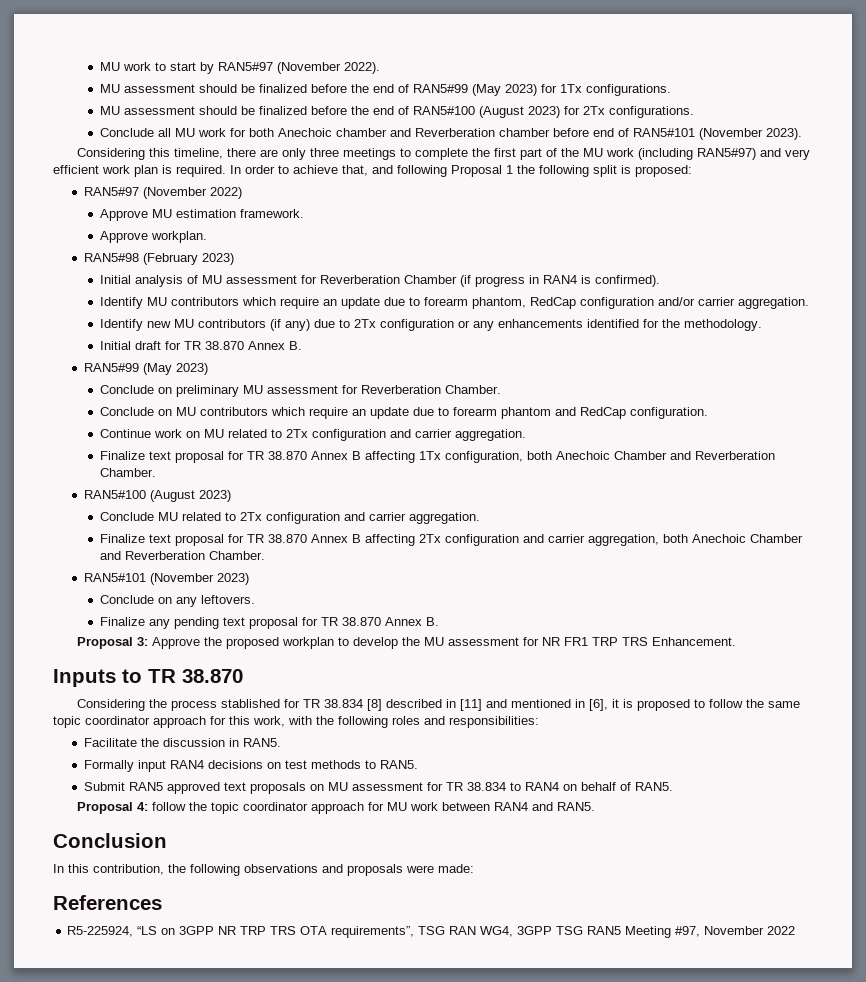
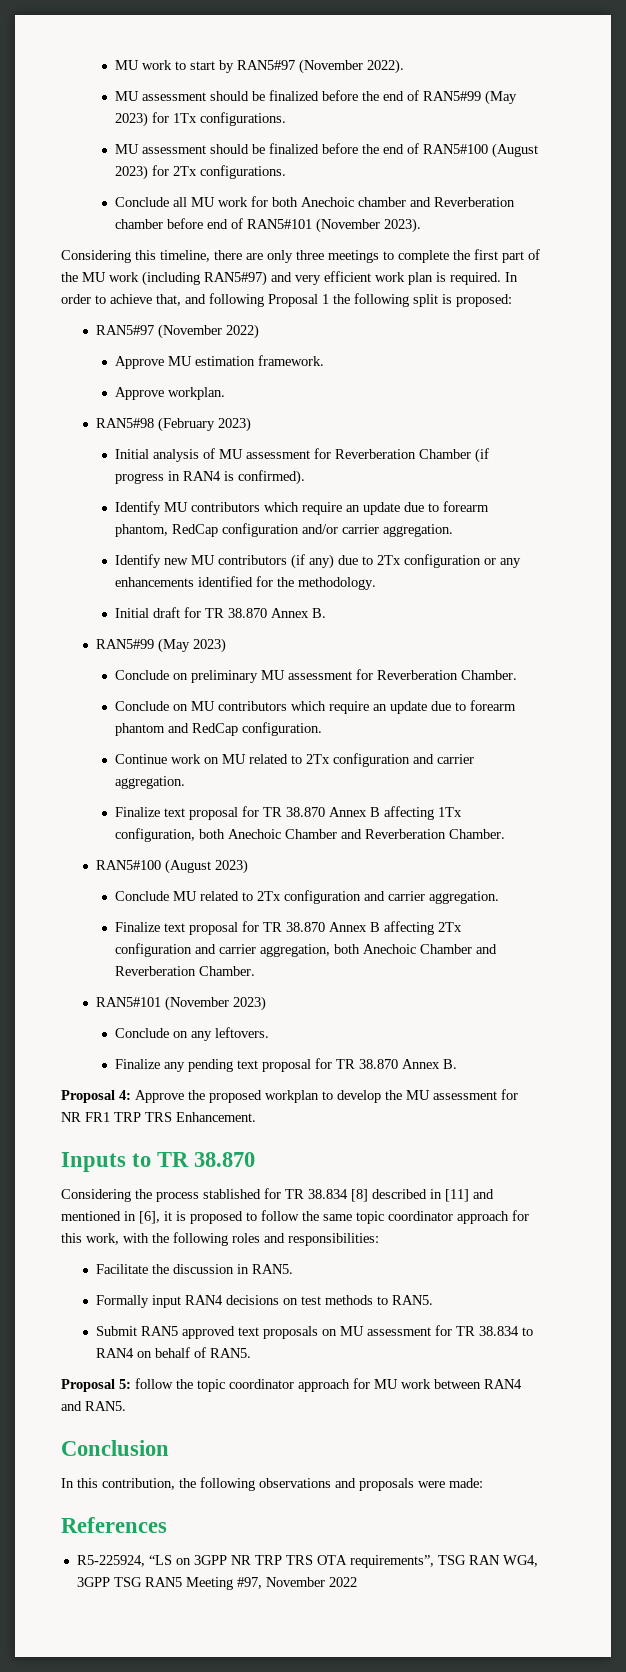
- Proposal 3: Approve the proposed workplan to develop the MU assessment for NR FR1 TRP TRS Enhancement.
+ Proposal 4: Approve the proposed workplan to develop the MU assessment for NR FR1 TRP TRS Enhancement.
- Proposal 4: follow the topic coordinator approach for MU work between RAN4 and RAN5.
+ Proposal 5: follow the topic coordinator approach for MU work between RAN4 and RAN5.

